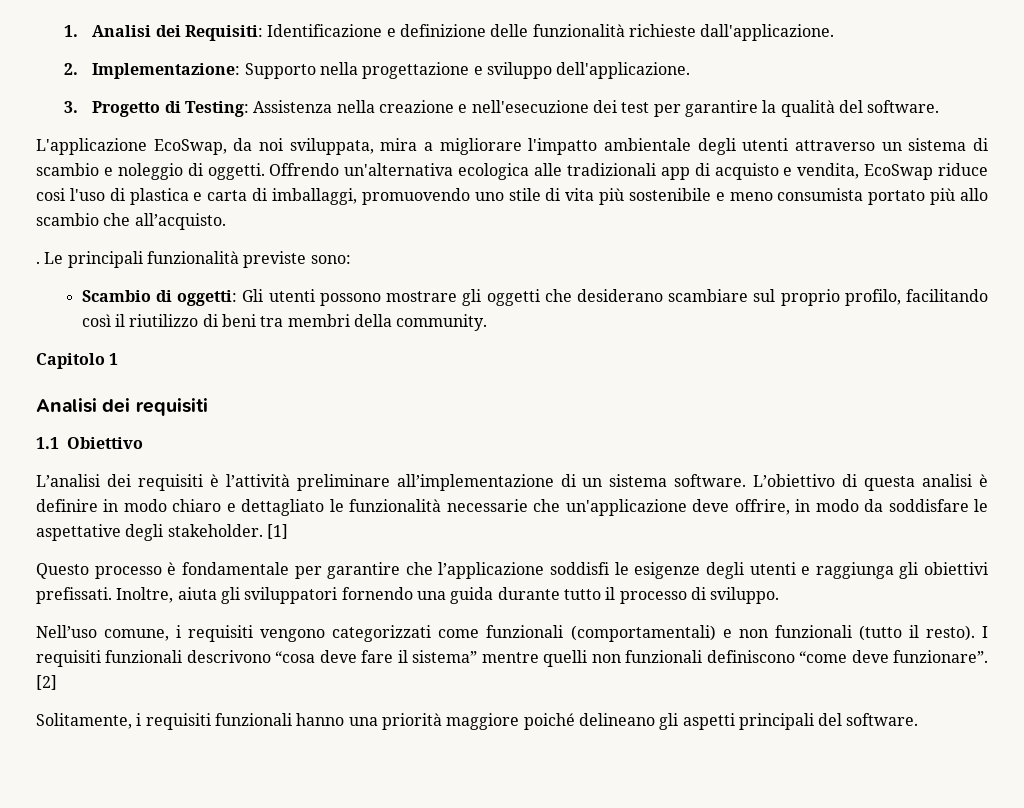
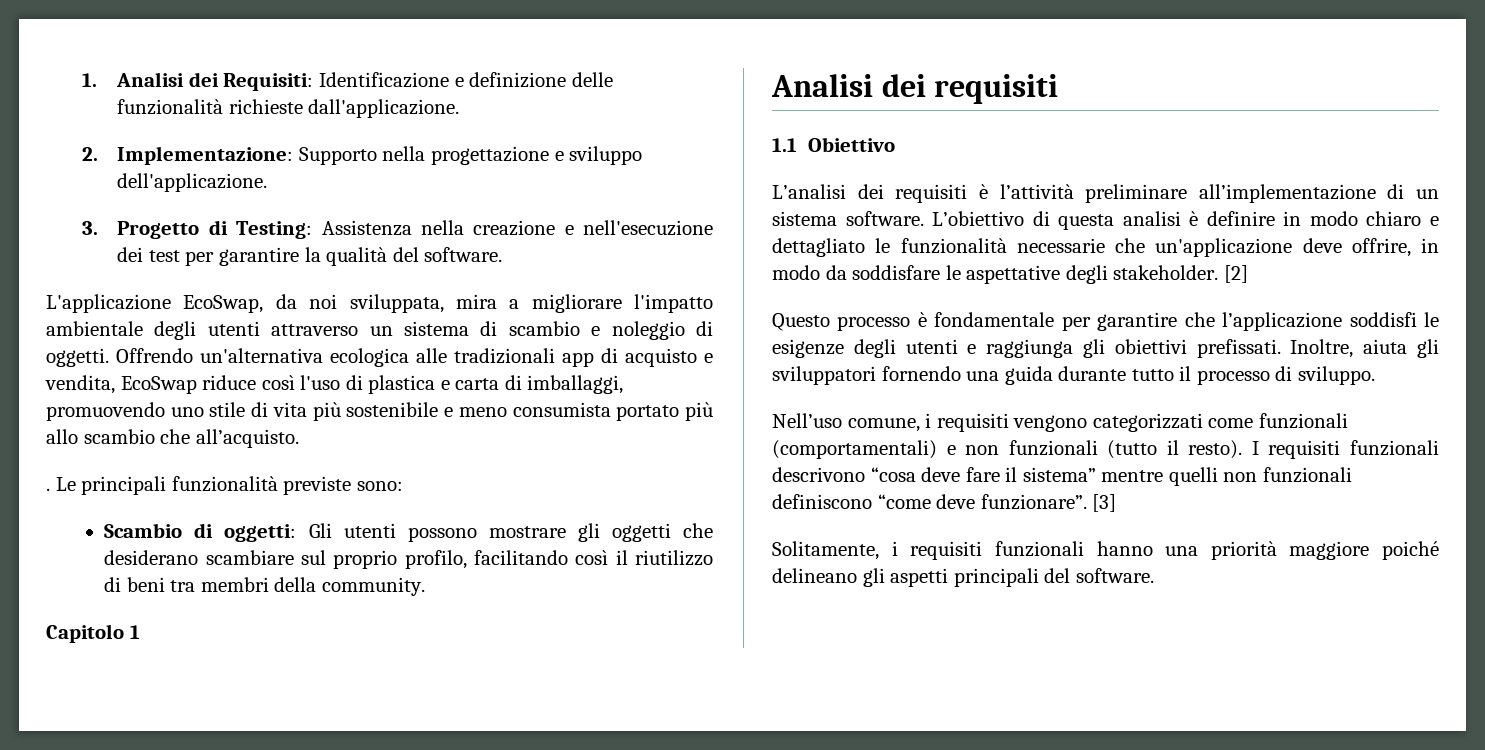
- Offrendo un'alternativa ecologica alle tradizionali app di acquisto e vendita, EcoSwap riduce cosi l'uso di plastica e carta di imballaggi, promuovendo uno stile di vita più sostenibile e meno consumista portato più allo scambio che all’acquisto.
+ Offrendo un'alternativa ecologica alle tradizionali app di acquisto e vendita, EcoSwap riduce così l'uso di plastica e carta di imballaggi, promuovendo uno stile di vita più sostenibile e meno consumista portato più allo scambio che all’acquisto.
- [1]
+ [2]
- [2]
+ [3]

